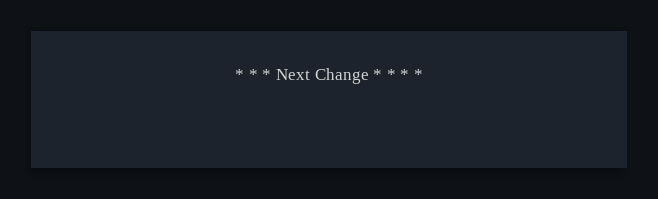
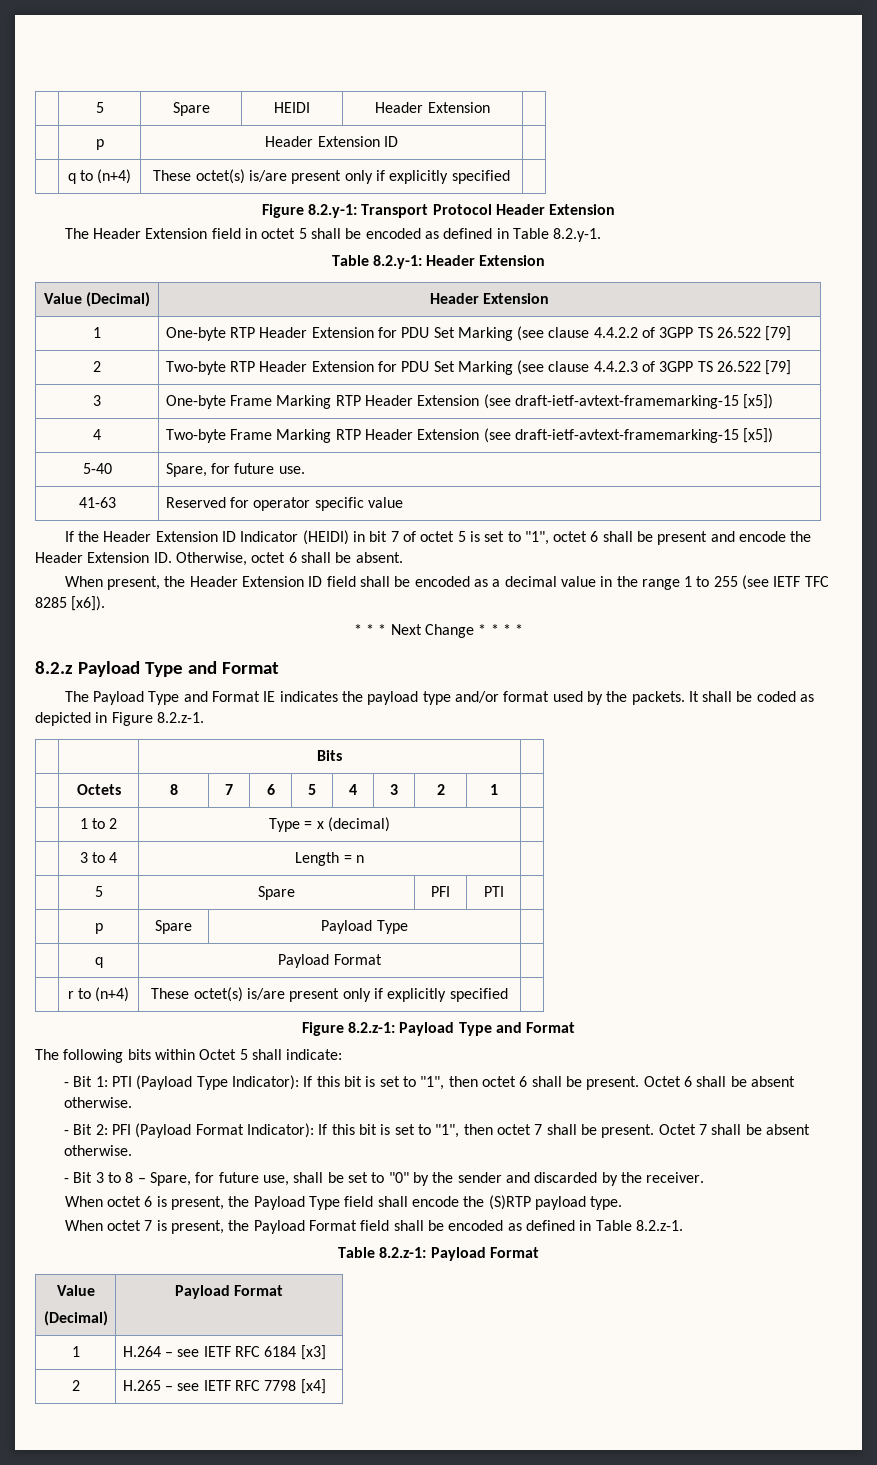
+ | 5 | Spare | HEIDI | Header Extension |
+ | p | Header Extension ID |
+ | q to (n+4) | These octet(s) is/are present only if explicitly specified |
+ Figure 8.2.y-1: Transport Protocol Header Extension
+ The Header Extension field in octet 5 shall be encoded as defined in Table 8.2.y-1.
+ Table 8.2.y-1: Header Extension
+ Value (Decimal) | Header Extension
+ 1 | One-byte RTP Header Extension for PDU Set Marking (see clause 4.4.2.2 of 3GPP TS 26.522 [79]
+ 2 | Two-byte RTP Header Extension for PDU Set Marking (see clause 4.4.2.3 of 3GPP TS 26.522 [79]
+ 3 | One-byte Frame Marking RTP Header Extension (see draft-ietf-avtext-framemarking-15 [x5])
+ 4 | Two-byte Frame Marking RTP Header Extension (see draft-ietf-avtext-framemarking-15 [x5])
+ 5-40 | Spare, for future use.
+ 41-63 | Reserved for operator specific value
+ If the Header Extension ID Indicator (HEIDI) in bit 7 of octet 5 is set to "1", octet 6 shall be present and encode the Header Extension ID. Otherwise, octet 6 shall be absent.
+ When present, the Header Extension ID field shall be encoded as a decimal value in the range 1 to 255 (see IETF TFC 8285 [x6]).
+ 8.2.z Payload Type and Format
+ The Payload Type and Format IE indicates the payload type and/or format used by the packets. It shall be coded as depicted in Figure 8.2.z-1.
+ | | Bits |
+ | Octets | 8 | 7 | 6 | 5 | 4 | 3 | 2 | 1 |
+ | 1 to 2 | Type = x (decimal) |
+ | 3 to 4 | Length = n |
+ | 5 | Spare | PFI | PTI |
+ | p | Spare | Payload Type |
+ | q | Payload Format |
+ | r to (n+4) | These octet(s) is/are present only if explicitly specified |
+ Figure 8.2.z-1: Payload Type and Format
+ The following bits within Octet 5 shall indicate:
+ - Bit 1: PTI (Payload Type Indicator): If this bit is set to "1", then octet 6 shall be present. Octet 6 shall be absent otherwise.
+ - Bit 2: PFI (Payload Format Indicator): If this bit is set to "1", then octet 7 shall be present. Octet 7 shall be absent otherwise.
+ - Bit 3 to 8 – Spare, for future use, shall be set to "0" by the sender and discarded by the receiver.
+ When octet 6 is present, the Payload Type field shall encode the (S)RTP payload type.
+ When octet 7 is present, the Payload Format field shall be encoded as defined in Table 8.2.z-1.
+ Table 8.2.z-1: Payload Format
+ Value
+ (Decimal) | Payload Format
+ 1 | H.264 – see IETF RFC 6184 [x3]
+ 2 | H.265 – see IETF RFC 7798 [x4]

